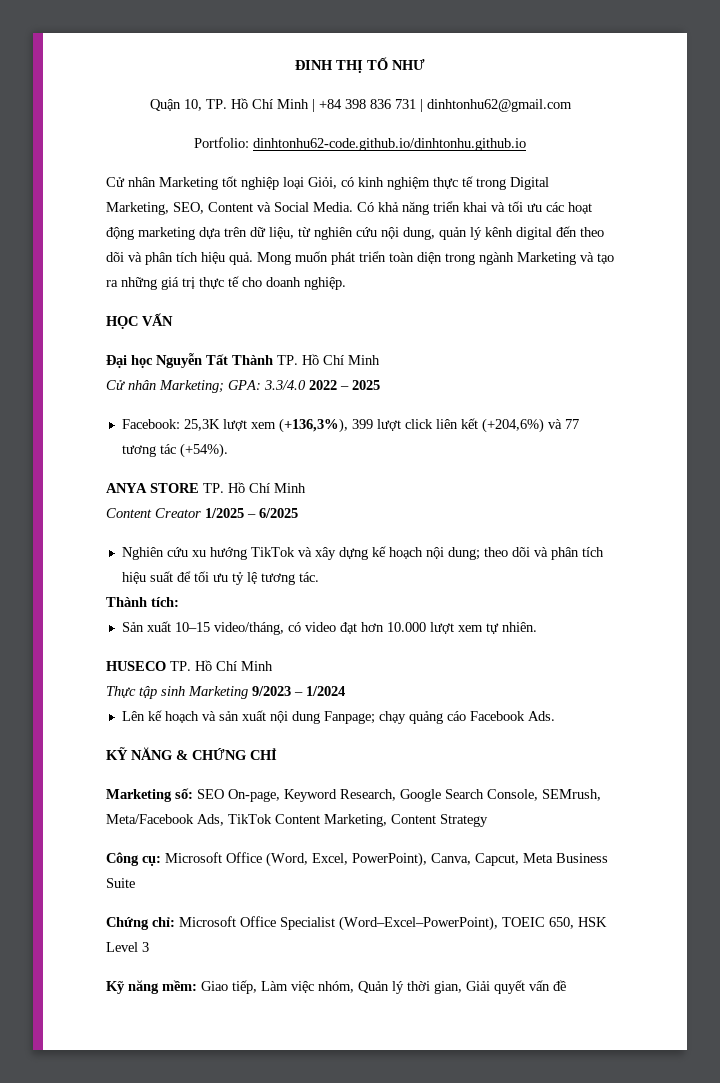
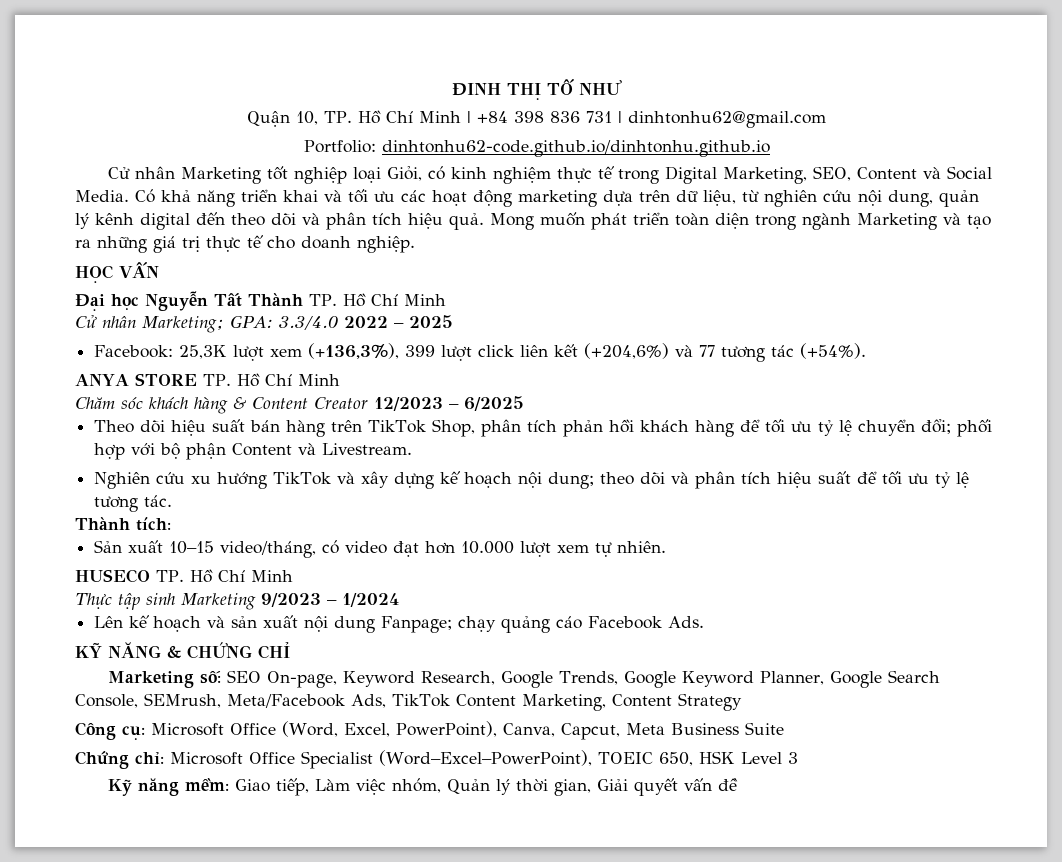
- Content Creator 1/2025 – 6/2025
+ Chăm sóc khách hàng & Content Creator 12/2023 – 6/2025
+ Theo dõi hiệu suất bán hàng trên TikTok Shop, phân tích phản hồi khách hàng để tối ưu tỷ lệ chuyển đổi; phối hợp với bộ phận Content và Livestream.
- Marketing số: SEO On-page, Keyword Research, Google Search Console, SEMrush, Meta/Facebook Ads, TikTok Content Marketing, Content Strategy
+ Marketing số: SEO On-page, Keyword Research, Google Trends, Google Keyword Planner, Google Search Console, SEMrush, Meta/Facebook Ads, TikTok Content Marketing, Content Strategy

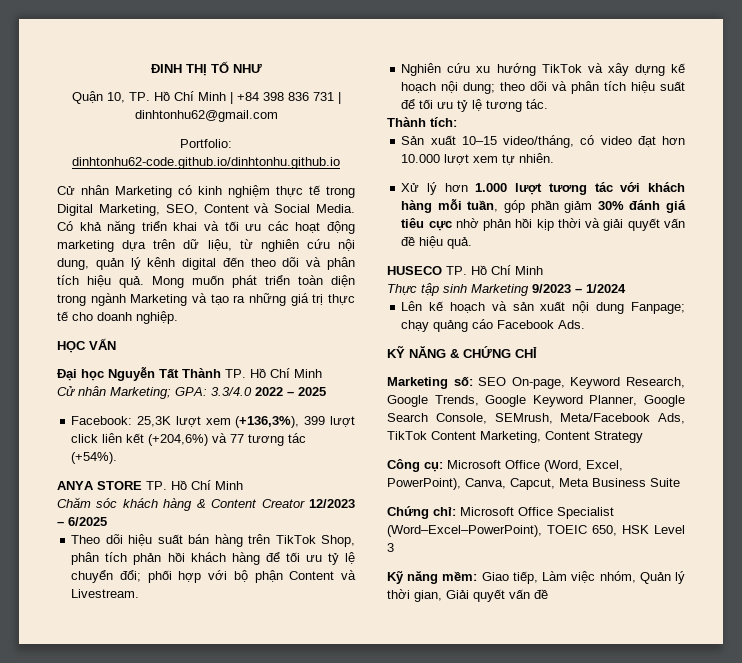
- Cử nhân Marketing tốt nghiệp loại Giỏi, có kinh nghiệm thực tế trong Digital Marketing, SEO, Content và Social Media.
+ Cử nhân Marketing có kinh nghiệm thực tế trong Digital Marketing, SEO, Content và Social Media.
+ Xử lý hơn 1.000 lượt tương tác với khách hàng mỗi tuần, góp phần giảm 30% đánh giá tiêu cực nhờ phản hồi kịp thời và giải quyết vấn đề hiệu quả.

